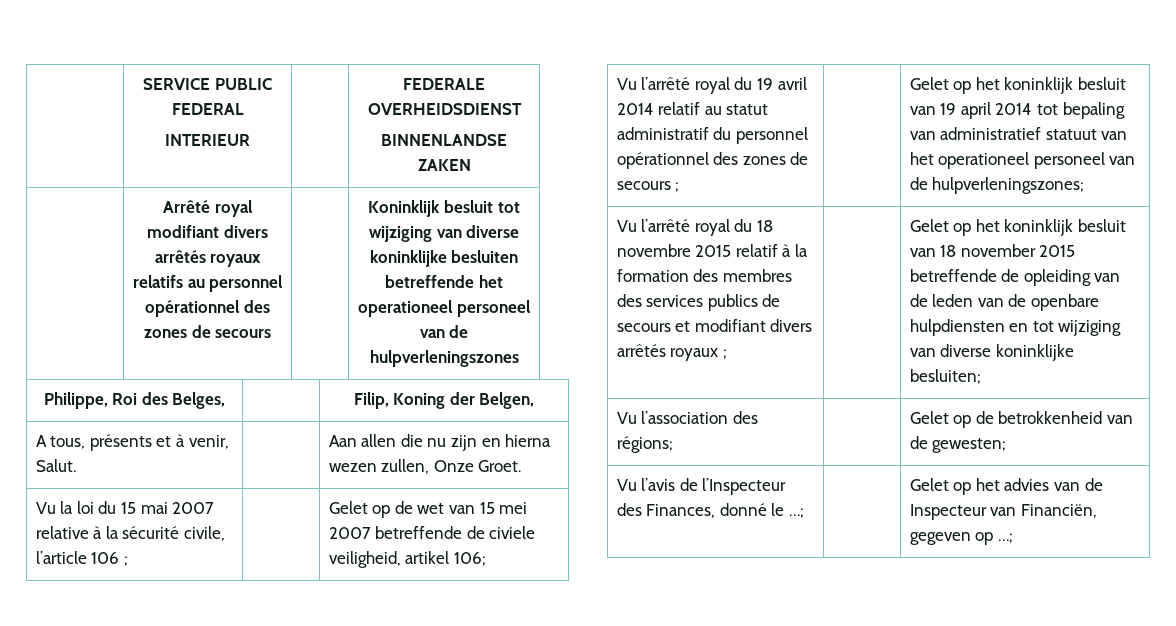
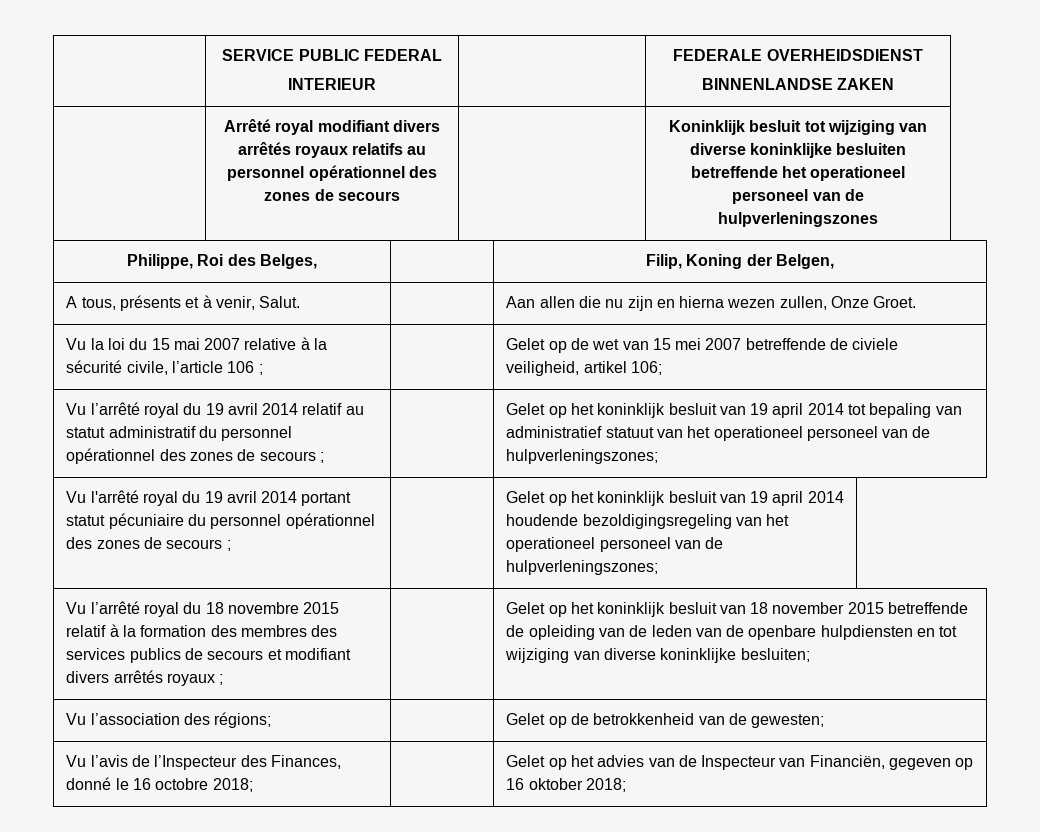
+ Vu l'arrêté royal du 19 avril 2014 portant statut pécuniaire du personnel opérationnel des zones de secours ; | | Gelet op het koninklijk besluit van 19 april 2014 houdende bezoldigingsregeling van het operationeel personeel van de hulpverleningszones;
- Vu l’avis de l’Inspecteur des Finances, donné le …; | | Gelet op het advies van de Inspecteur van Financiën, gegeven op …;
+ Vu l’avis de l’Inspecteur des Finances, donné le 16 octobre 2018; | | Gelet op het advies van de Inspecteur van Financiën, gegeven op 16 oktober 2018;

